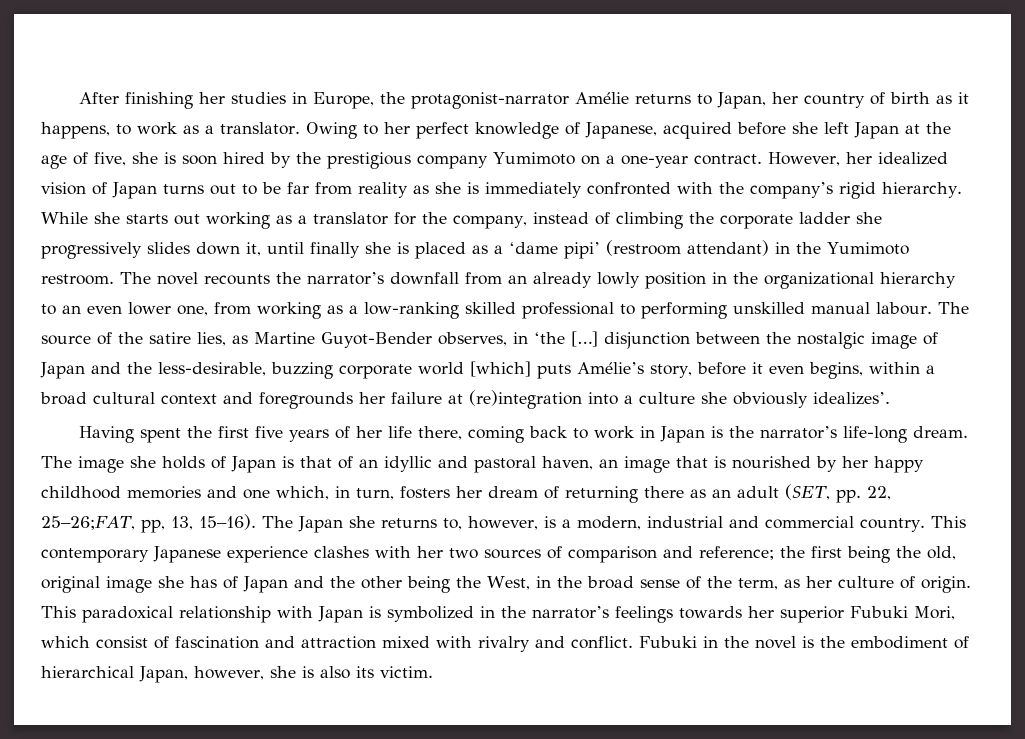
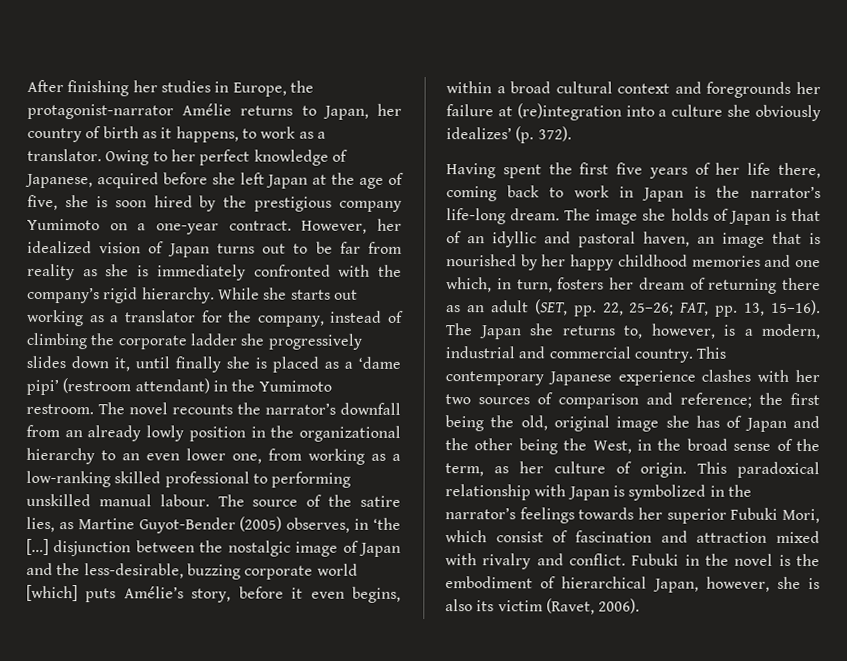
- The source of the satire lies, as Martine Guyot-Bender observes, in ‘the […] disjunction between the nostalgic image of Japan and the less-desirable, buzzing corporate world [which] puts Amélie’s story, before it even begins, within a broad cultural context and foregrounds her failure at (re)integration into a culture she obviously idealizes’.
+ The source of the satire lies, as Martine Guyot-Bender (2005) observes, in ‘the […] disjunction between the nostalgic image of Japan and the less-desirable, buzzing corporate world [which] puts Amélie’s story, before it even begins, within a broad cultural context and foregrounds her failure at (re)integration into a culture she obviously idealizes’ (p. 372).
- The image she holds of Japan is that of an idyllic and pastoral haven, an image that is nourished by her happy childhood memories and one which, in turn, fosters her dream of returning there as an adult (SET, pp. 22, 25–26;FAT, pp, 13, 15–16).
+ The image she holds of Japan is that of an idyllic and pastoral haven, an image that is nourished by her happy childhood memories and one which, in turn, fosters her dream of returning there as an adult (SET, pp. 22, 25–26; FAT, pp. 13, 15–16).
- Fubuki in the novel is the embodiment of hierarchical Japan, however, she is also its victim.
+ Fubuki in the novel is the embodiment of hierarchical Japan, however, she is also its victim (Ravet, 2006).

